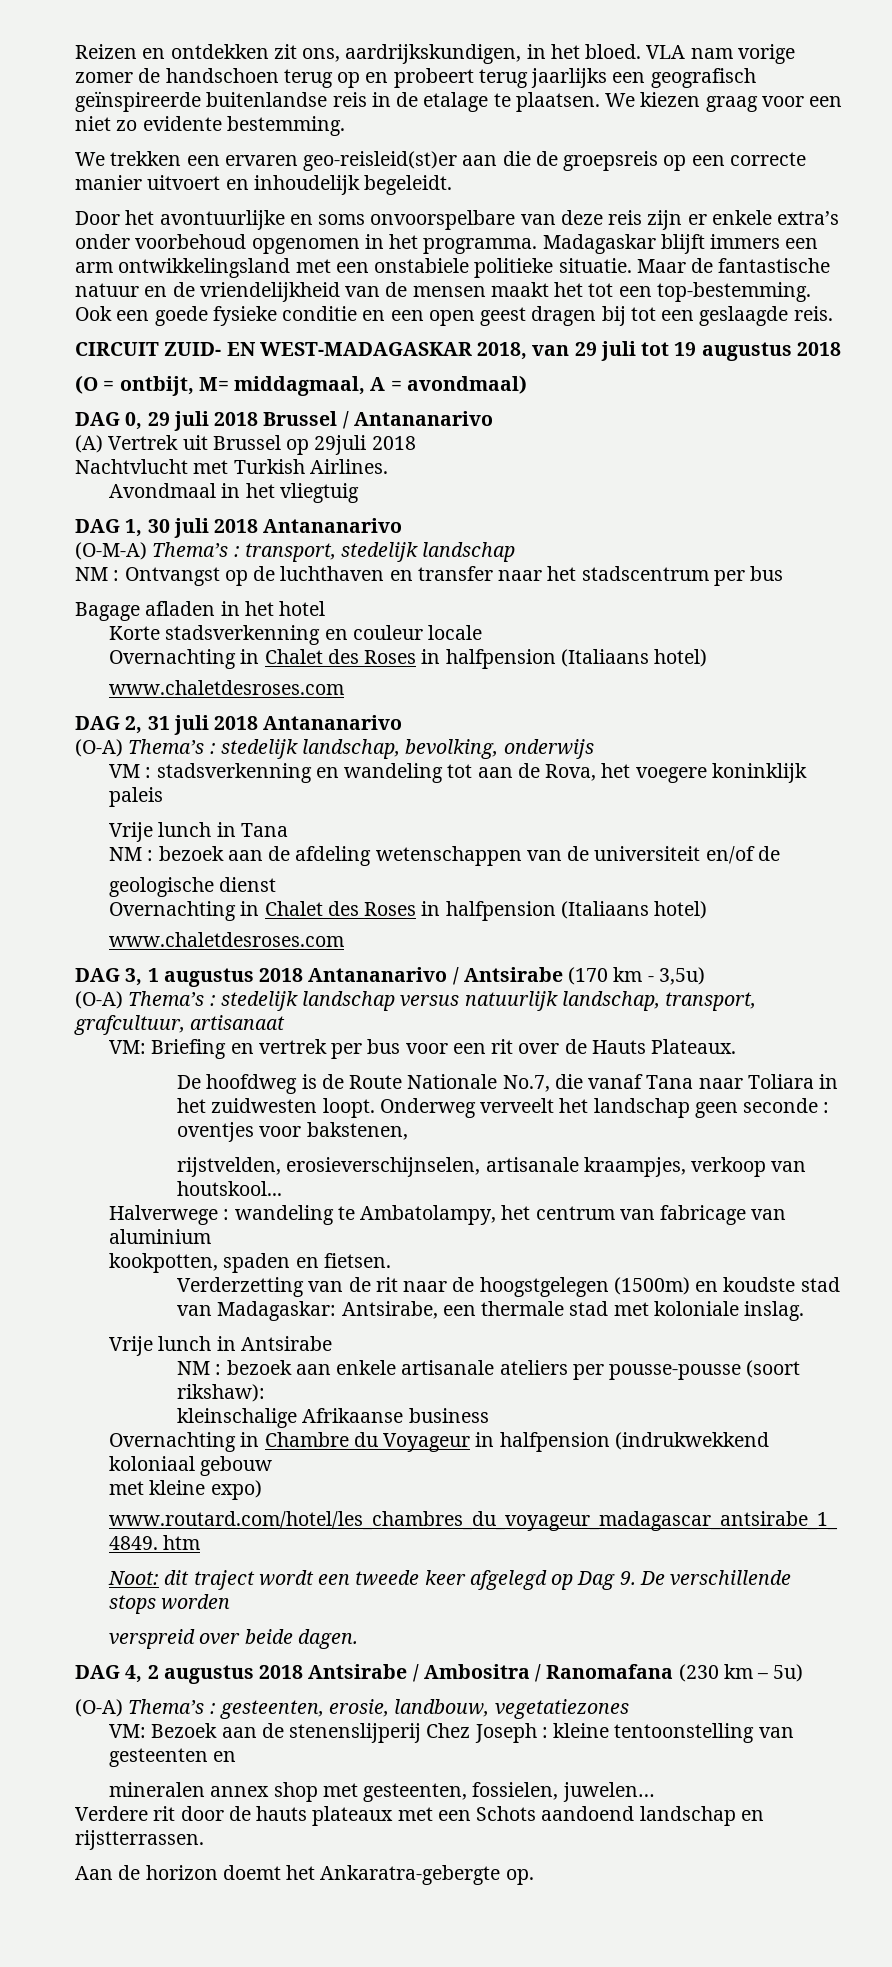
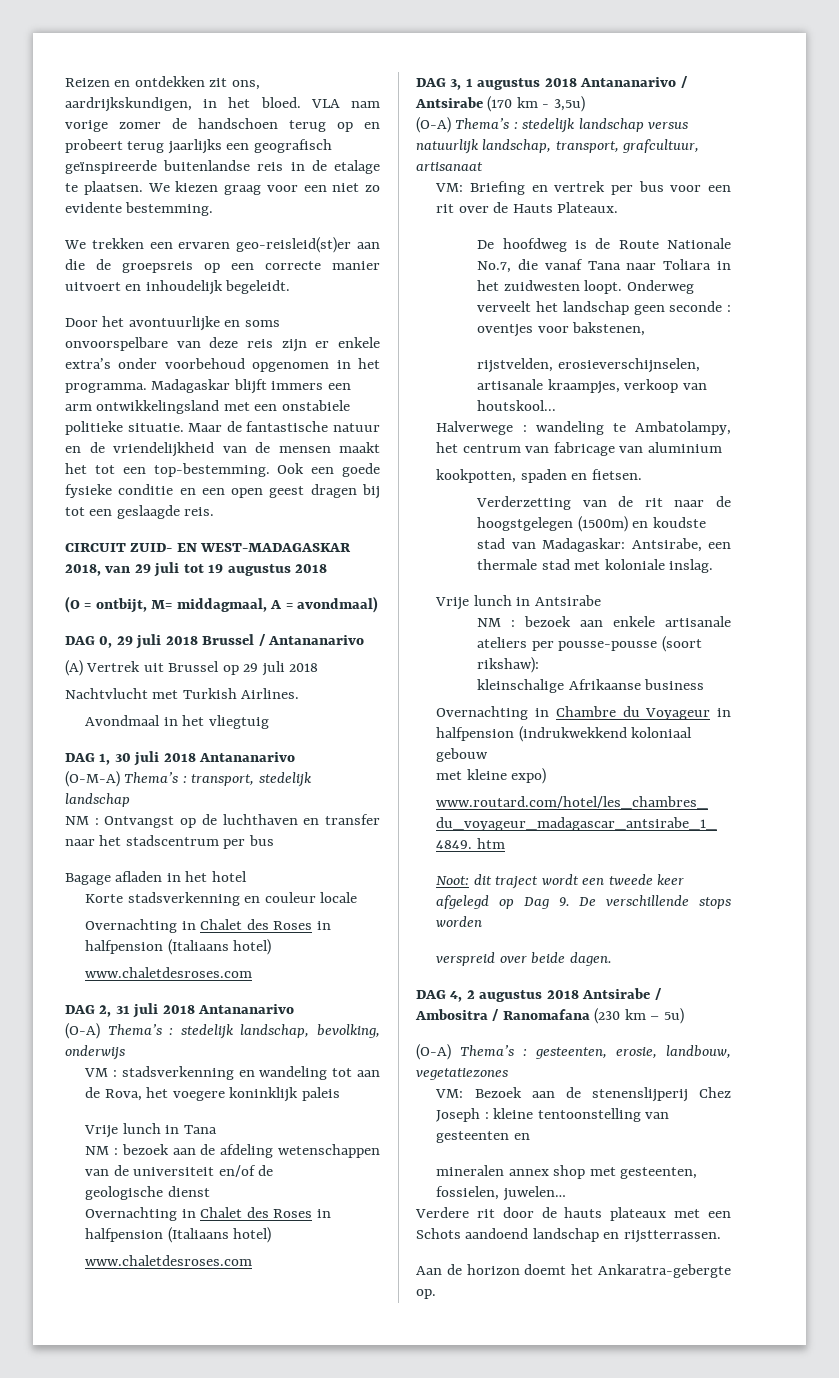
- (A) Vertrek uit Brussel op 29juli 2018
+ (A) Vertrek uit Brussel op 29 juli 2018

